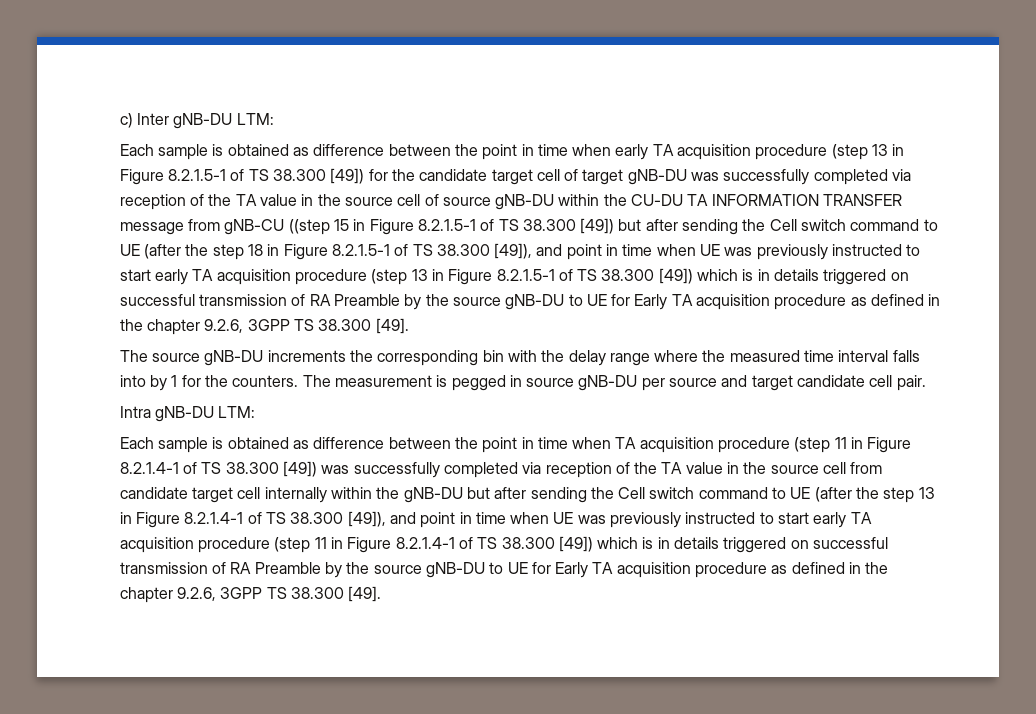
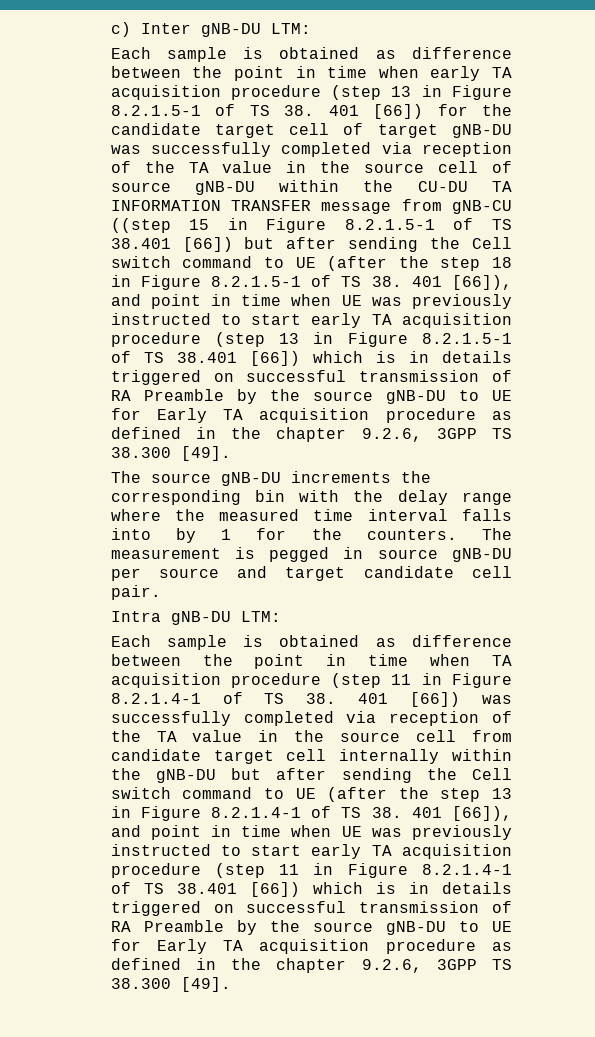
- Each sample is obtained as difference between the point in time when early TA acquisition procedure (step 13 in Figure 8.2.1.5-1 of TS 38.300 [49]) for the candidate target cell of target gNB-DU was successfully completed via reception of the TA value in the source cell of source gNB-DU within the CU-DU TA INFORMATION TRANSFER message from gNB-CU ((step 15 in Figure 8.2.1.5-1 of TS 38.300 [49]) but after sending the Cell switch command to UE (after the step 18 in Figure 8.2.1.5-1 of TS 38.300 [49]), and point in time when UE was previously instructed to start early TA acquisition procedure (step 13 in Figure 8.2.1.5-1 of TS 38.300 [49]) which is in details triggered on successful transmission of RA Preamble by the source gNB-DU to UE for Early TA acquisition procedure as defined in the chapter 9.2.6, 3GPP TS 38.300 [49].
+ Each sample is obtained as difference between the point in time when early TA acquisition procedure (step 13 in Figure 8.2.1.5-1 of TS 38. 401 [66]) for the candidate target cell of target gNB-DU was successfully completed via reception of the TA value in the source cell of source gNB-DU within the CU-DU TA INFORMATION TRANSFER message from gNB-CU ((step 15 in Figure 8.2.1.5-1 of TS 38.401 [66]) but after sending the Cell switch command to UE (after the step 18 in Figure 8.2.1.5-1 of TS 38. 401 [66]), and point in time when UE was previously instructed to start early TA acquisition procedure (step 13 in Figure 8.2.1.5-1 of TS 38.401 [66]) which is in details triggered on successful transmission of RA Preamble by the source gNB-DU to UE for Early TA acquisition procedure as defined in the chapter 9.2.6, 3GPP TS 38.300 [49].
- Each sample is obtained as difference between the point in time when TA acquisition procedure (step 11 in Figure 8.2.1.4-1 of TS 38.300 [49]) was successfully completed via reception of the TA value in the source cell from candidate target cell internally within the gNB-DU but after sending the Cell switch command to UE (after the step 13 in Figure 8.2.1.4-1 of TS 38.300 [49]), and point in time when UE was previously instructed to start early TA acquisition procedure (step 11 in Figure 8.2.1.4-1 of TS 38.300 [49]) which is in details triggered on successful transmission of RA Preamble by the source gNB-DU to UE for Early TA acquisition procedure as defined in the chapter 9.2.6, 3GPP TS 38.300 [49].
+ Each sample is obtained as difference between the point in time when TA acquisition procedure (step 11 in Figure 8.2.1.4-1 of TS 38. 401 [66]) was successfully completed via reception of the TA value in the source cell from candidate target cell internally within the gNB-DU but after sending the Cell switch command to UE (after the step 13 in Figure 8.2.1.4-1 of TS 38. 401 [66]), and point in time when UE was previously instructed to start early TA acquisition procedure (step 11 in Figure 8.2.1.4-1 of TS 38.401 [66]) which is in details triggered on successful transmission of RA Preamble by the source gNB-DU to UE for Early TA acquisition procedure as defined in the chapter 9.2.6, 3GPP TS 38.300 [49].

